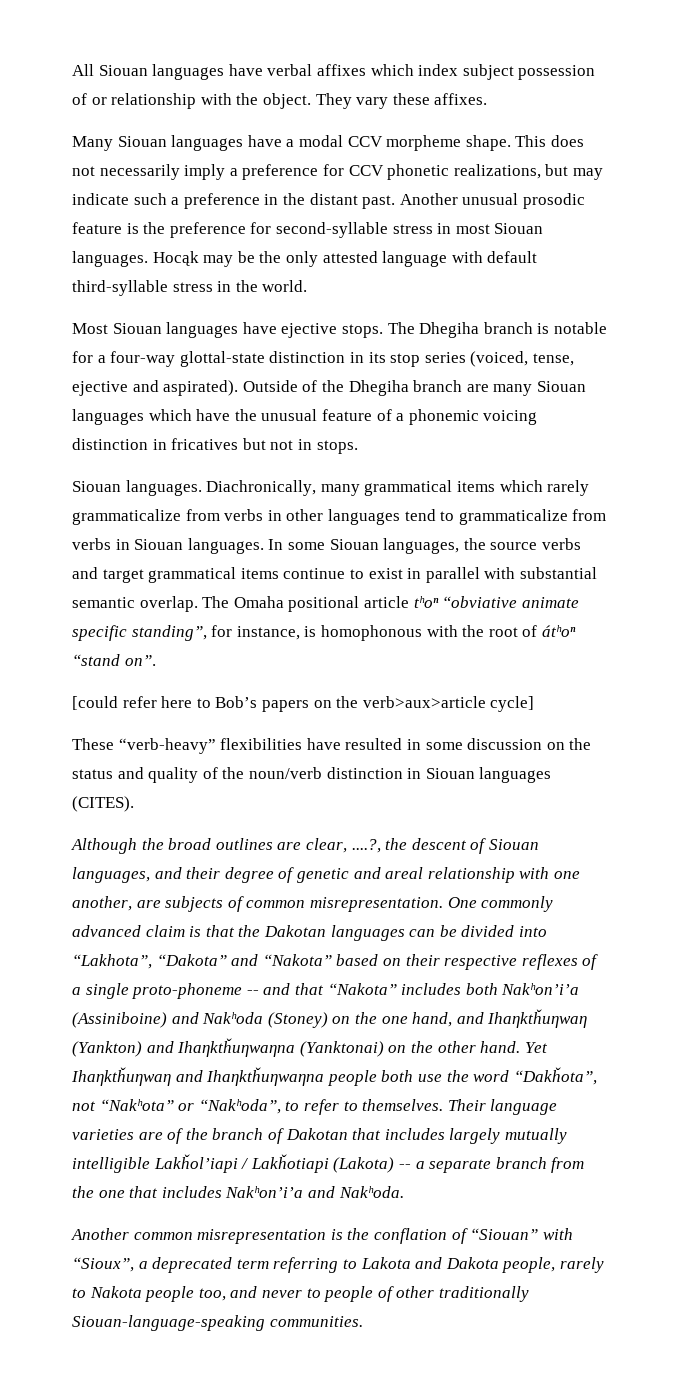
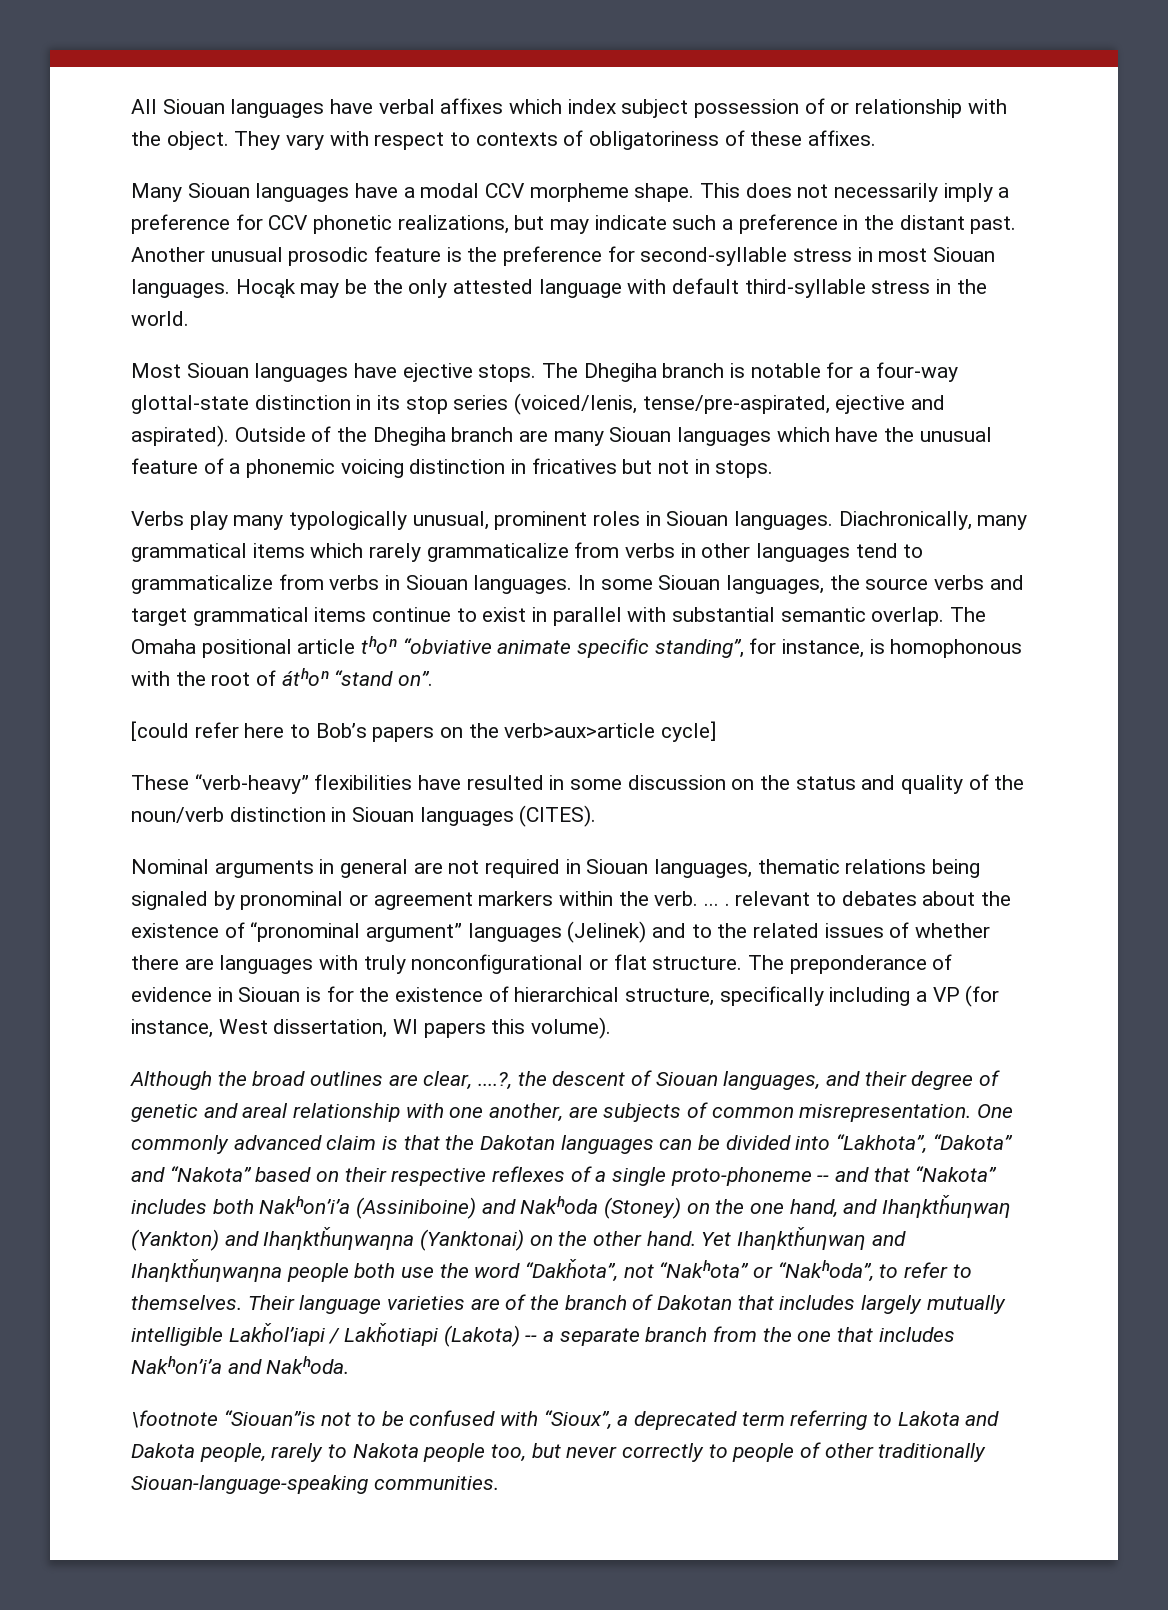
- They vary these affixes.
+ They vary with respect to contexts of obligatoriness of these affixes.
- The Dhegiha branch is notable for a four-way glottal-state distinction in its stop series (voiced, tense, ejective and aspirated).
+ The Dhegiha branch is notable for a four-way glottal-state distinction in its stop series (voiced/lenis, tense/pre-aspirated, ejective and aspirated).
  Outside of the Dhegiha branch are many Siouan languages which have the unusual feature of a phonemic voicing distinction in fricatives but not in stops.
- Siouan languages.
+ Verbs play many typologically unusual, prominent roles in Siouan languages.
+ Nominal arguments in general are not required in Siouan languages, thematic relations being signaled by pronominal or agreement markers within the verb. ... . relevant to debates about the existence of “pronominal argument” languages (Jelinek) and to the related issues of whether there are languages with truly nonconfigurational or flat structure. The preponderance of evidence in Siouan is for the existence of hierarchical structure, specifically including a VP (for instance, West dissertation, WI papers this volume).
- Another common misrepresentation is the conflation of “Siouan” with “Sioux”, a deprecated term referring to Lakota and Dakota people, rarely to Nakota people too, and never to people of other traditionally Siouan-language-speaking communities.
+ \footnote “Siouan”is not to be confused with “Sioux”, a deprecated term referring to Lakota and Dakota people, rarely to Nakota people too, but never correctly to people of other traditionally Siouan-language-speaking communities.

